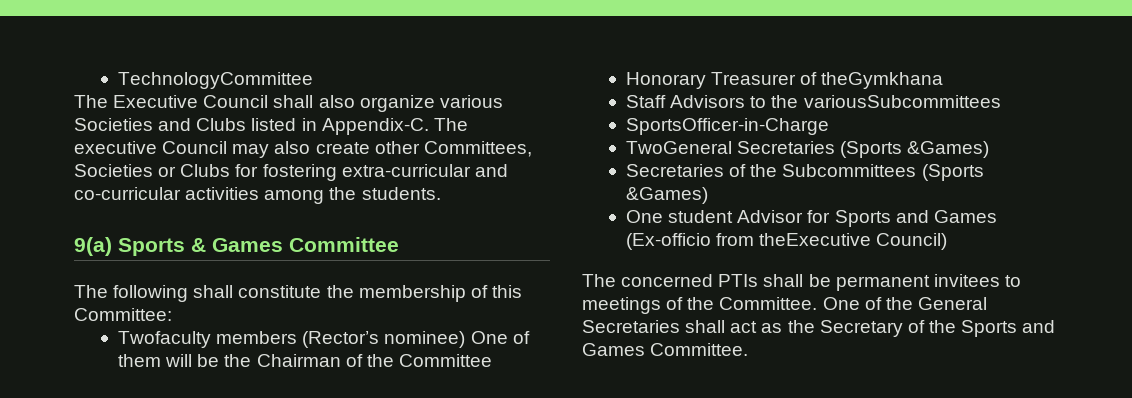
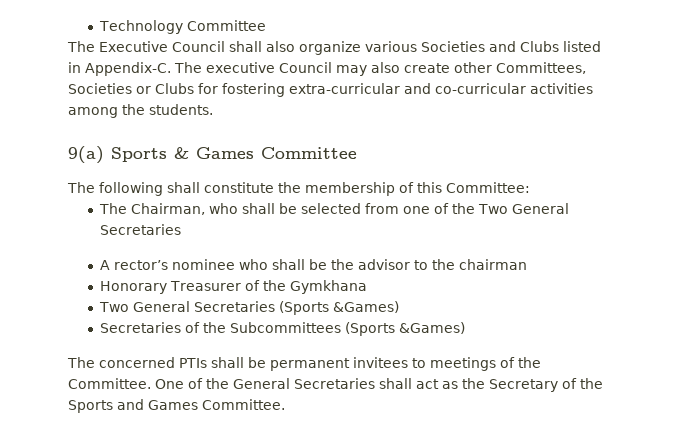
- TechnologyCommittee
+ Technology Committee
- Twofaculty members (Rector’s nominee) One of them will be the Chairman of the Committee
- Honorary Treasurer of theGymkhana
- Staff Advisors to the variousSubcommittees
- SportsOfficer-in-Charge
- TwoGeneral Secretaries (Sports &Games)
+ The Chairman, who shall be selected from one of the Two General Secretaries
+ A rector’s nominee who shall be the advisor to the chairman
+ Honorary Treasurer of the Gymkhana
+ Two General Secretaries (Sports &Games)
- One student Advisor for Sports and Games (Ex-officio from theExecutive Council)

